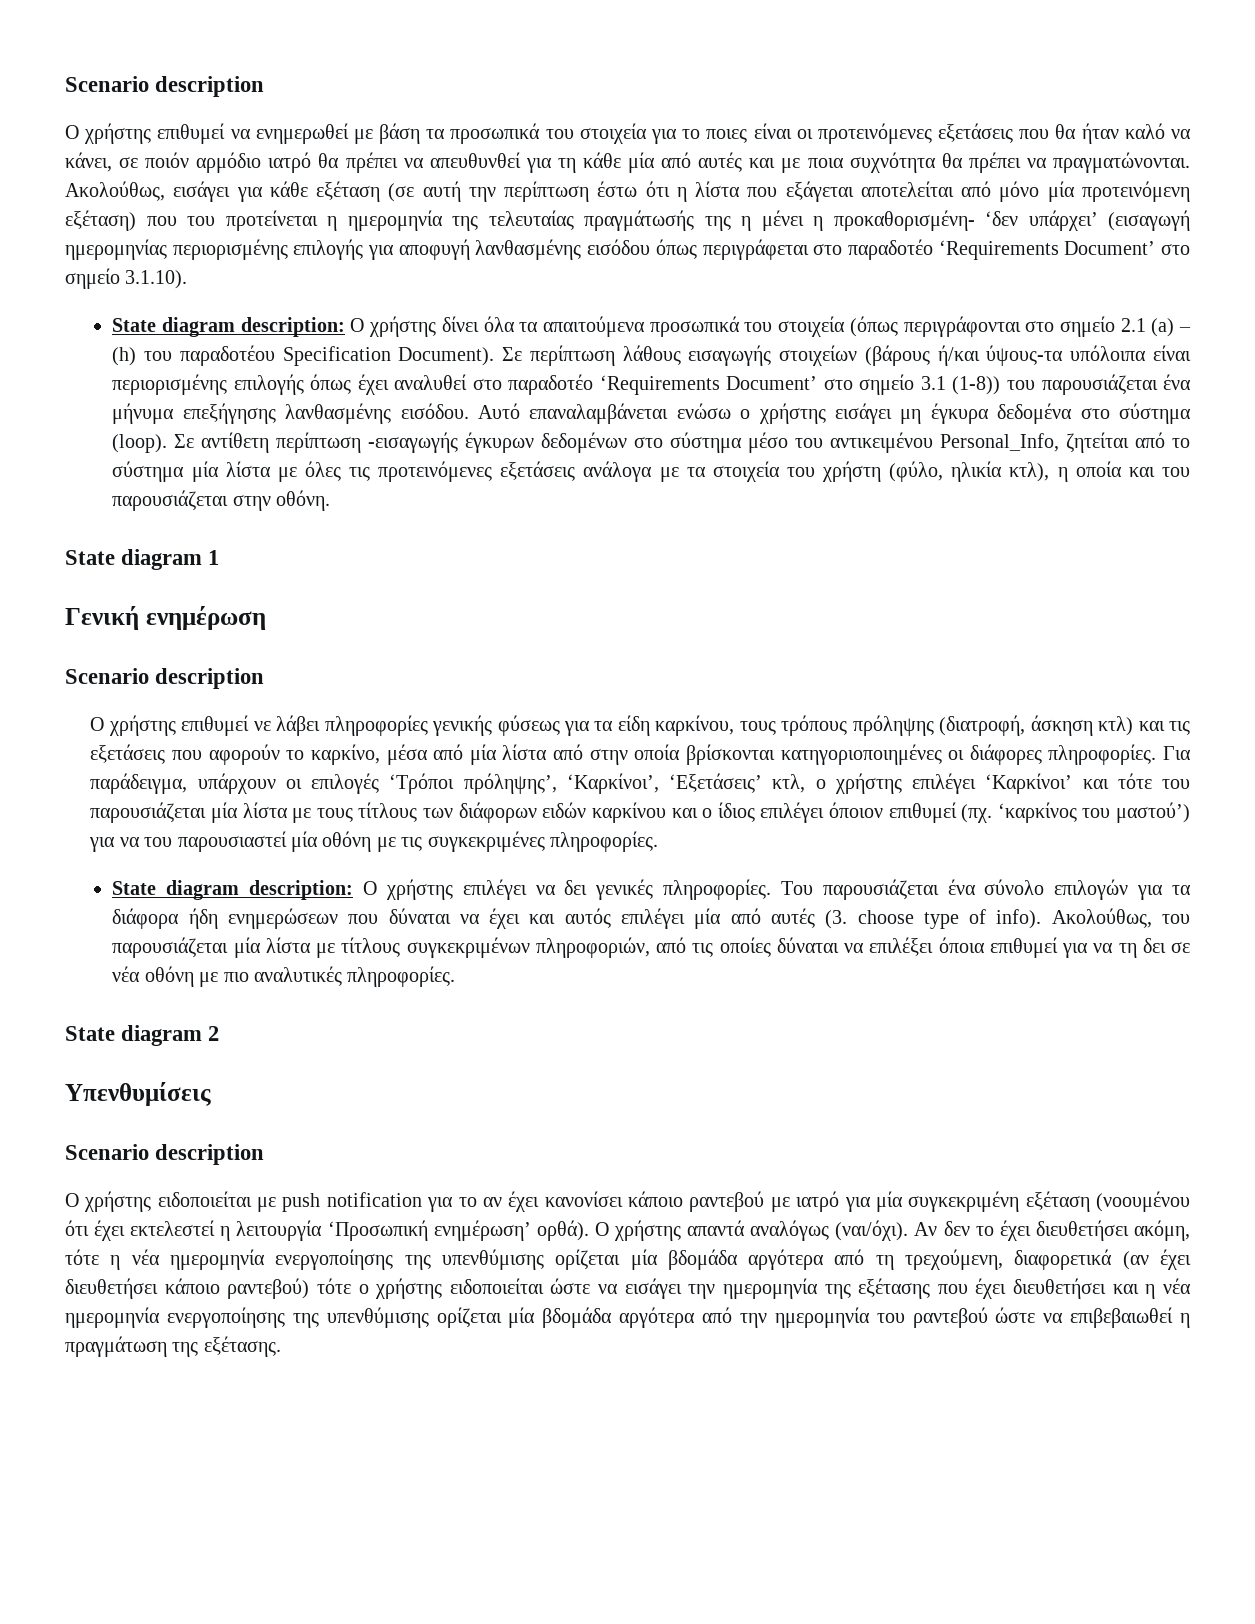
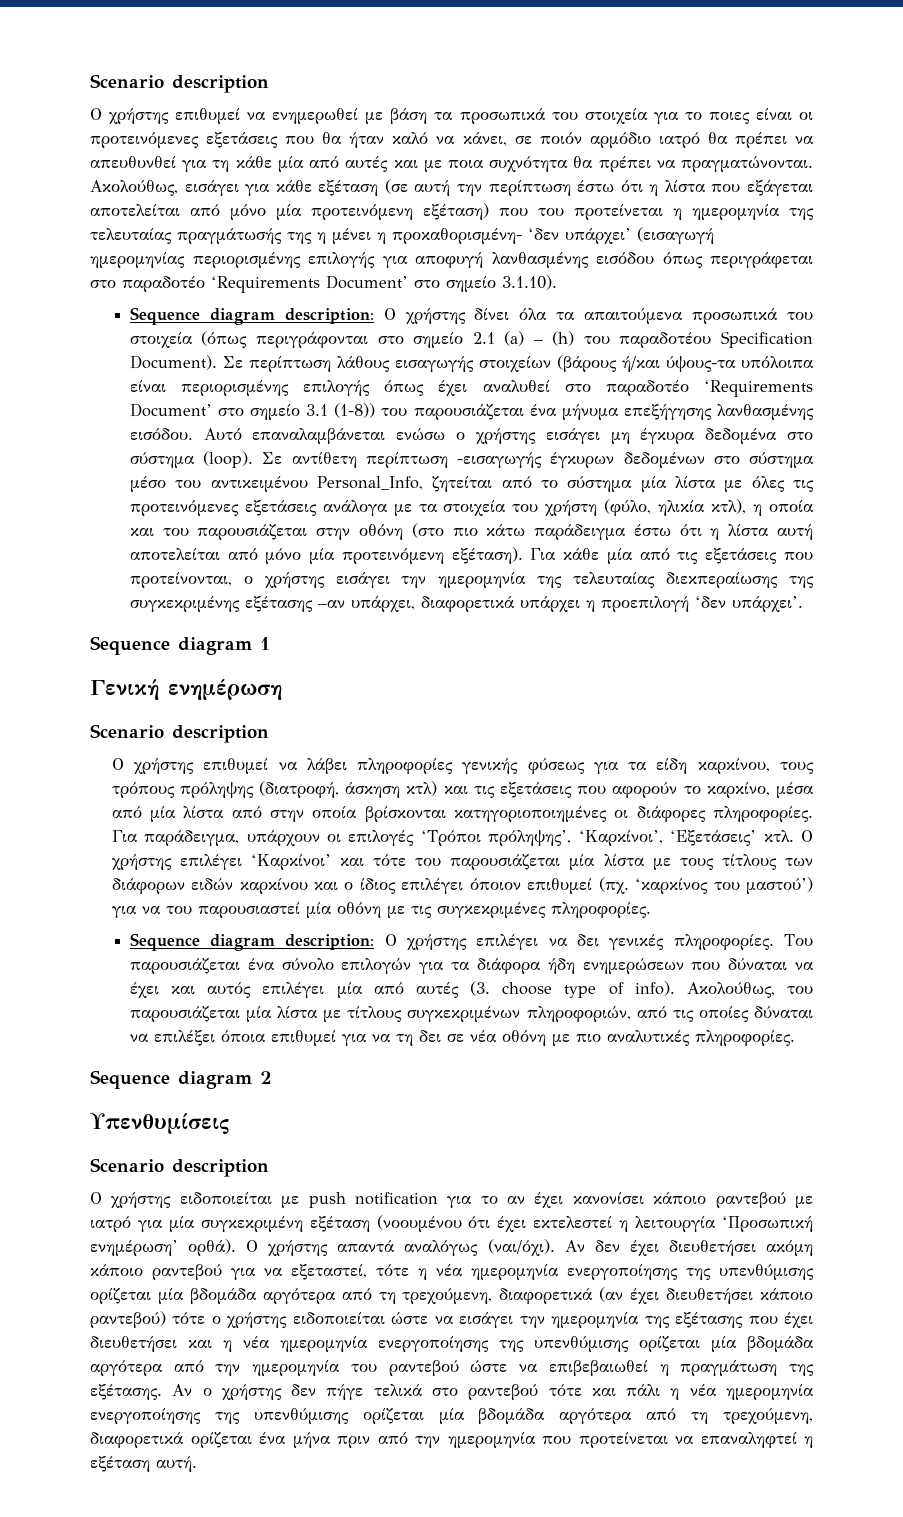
- State diagram description: Ο χρήστης δίνει όλα τα απαιτούμενα προσωπικά του στοιχεία (όπως περιγράφονται στο σημείο 2.1 (a) – (h) του παραδοτέου Specification Document).
+ Sequence diagram description: Ο χρήστης δίνει όλα τα απαιτούμενα προσωπικά του στοιχεία (όπως περιγράφονται στο σημείο 2.1 (a) – (h) του παραδοτέου Specification Document).
- Σε αντίθετη περίπτωση -εισαγωγής έγκυρων δεδομένων στο σύστημα μέσο του αντικειμένου Personal_Info, ζητείται από το σύστημα μία λίστα με όλες τις προτεινόμενες εξετάσεις ανάλογα με τα στοιχεία του χρήστη (φύλο, ηλικία κτλ), η οποία και του παρουσιάζεται στην οθόνη.
- State diagram 1
+ Σε αντίθετη περίπτωση -εισαγωγής έγκυρων δεδομένων στο σύστημα μέσο του αντικειμένου Personal_Info, ζητείται από το σύστημα μία λίστα με όλες τις προτεινόμενες εξετάσεις ανάλογα με τα στοιχεία του χρήστη (φύλο, ηλικία κτλ), η οποία και του παρουσιάζεται στην οθόνη (στο πιο κάτω παράδειγμα έστω ότι η λίστα αυτή αποτελείται από μόνο μία προτεινόμενη εξέταση). Για κάθε μία από τις εξετάσεις που προτείνονται, ο χρήστης εισάγει την ημερομηνία της τελευταίας διεκπεραίωσης της συγκεκριμένης εξέτασης –αν υπάρχει, διαφορετικά υπάρχει η προεπιλογή ‘δεν υπάρχει’.
+ Sequence diagram 1
- Ο χρήστης επιθυμεί νε λάβει πληροφορίες γενικής φύσεως για τα είδη καρκίνου, τους τρόπους πρόληψης (διατροφή, άσκηση κτλ) και τις εξετάσεις που αφορούν το καρκίνο, μέσα από μία λίστα από στην οποία βρίσκονται κατηγοριοποιημένες οι διάφορες πληροφορίες.
+ Ο χρήστης επιθυμεί να λάβει πληροφορίες γενικής φύσεως για τα είδη καρκίνου, τους τρόπους πρόληψης (διατροφή, άσκηση κτλ) και τις εξετάσεις που αφορούν το καρκίνο, μέσα από μία λίστα από στην οποία βρίσκονται κατηγοριοποιημένες οι διάφορες πληροφορίες.
- Για παράδειγμα, υπάρχουν οι επιλογές ‘Τρόποι πρόληψης’, ‘Καρκίνοι’, ‘Εξετάσεις’ κτλ, ο χρήστης επιλέγει ‘Καρκίνοι’ και τότε του παρουσιάζεται μία λίστα με τους τίτλους των διάφορων ειδών καρκίνου και ο ίδιος επιλέγει όποιον επιθυμεί (πχ.
+ Για παράδειγμα, υπάρχουν οι επιλογές ‘Τρόποι πρόληψης’, ‘Καρκίνοι’, ‘Εξετάσεις’ κτλ. Ο χρήστης επιλέγει ‘Καρκίνοι’ και τότε του παρουσιάζεται μία λίστα με τους τίτλους των διάφορων ειδών καρκίνου και ο ίδιος επιλέγει όποιον επιθυμεί (πχ.
- State diagram description: Ο χρήστης επιλέγει να δει γενικές πληροφορίες.
+ Sequence diagram description: Ο χρήστης επιλέγει να δει γενικές πληροφορίες.
- State diagram 2
+ Sequence diagram 2
- Αν δεν το έχει διευθετήσει ακόμη, τότε η νέα ημερομηνία ενεργοποίησης της υπενθύμισης ορίζεται μία βδομάδα αργότερα από τη τρεχούμενη, διαφορετικά (αν έχει διευθετήσει κάποιο ραντεβού) τότε ο χρήστης ειδοποιείται ώστε να εισάγει την ημερομηνία της εξέτασης που έχει διευθετήσει και η νέα ημερομηνία ενεργοποίησης της υπενθύμισης ορίζεται μία βδομάδα αργότερα από την ημερομηνία του ραντεβού ώστε να επιβεβαιωθεί η πραγμάτωση της εξέτασης.
+ Αν δεν έχει διευθετήσει ακόμη κάποιο ραντεβού για να εξεταστεί, τότε η νέα ημερομηνία ενεργοποίησης της υπενθύμισης ορίζεται μία βδομάδα αργότερα από τη τρεχούμενη, διαφορετικά (αν έχει διευθετήσει κάποιο ραντεβού) τότε ο χρήστης ειδοποιείται ώστε να εισάγει την ημερομηνία της εξέτασης που έχει διευθετήσει και η νέα ημερομηνία ενεργοποίησης της υπενθύμισης ορίζεται μία βδομάδα αργότερα από την ημερομηνία του ραντεβού ώστε να επιβεβαιωθεί η πραγμάτωση της εξέτασης.
+ Αν ο χρήστης δεν πήγε τελικά στο ραντεβού τότε και πάλι η νέα ημερομηνία ενεργοποίησης της υπενθύμισης ορίζεται μία βδομάδα αργότερα από τη τρεχούμενη, διαφορετικά ορίζεται ένα μήνα πριν από την ημερομηνία που προτείνεται να επαναληφτεί η εξέταση αυτή.

